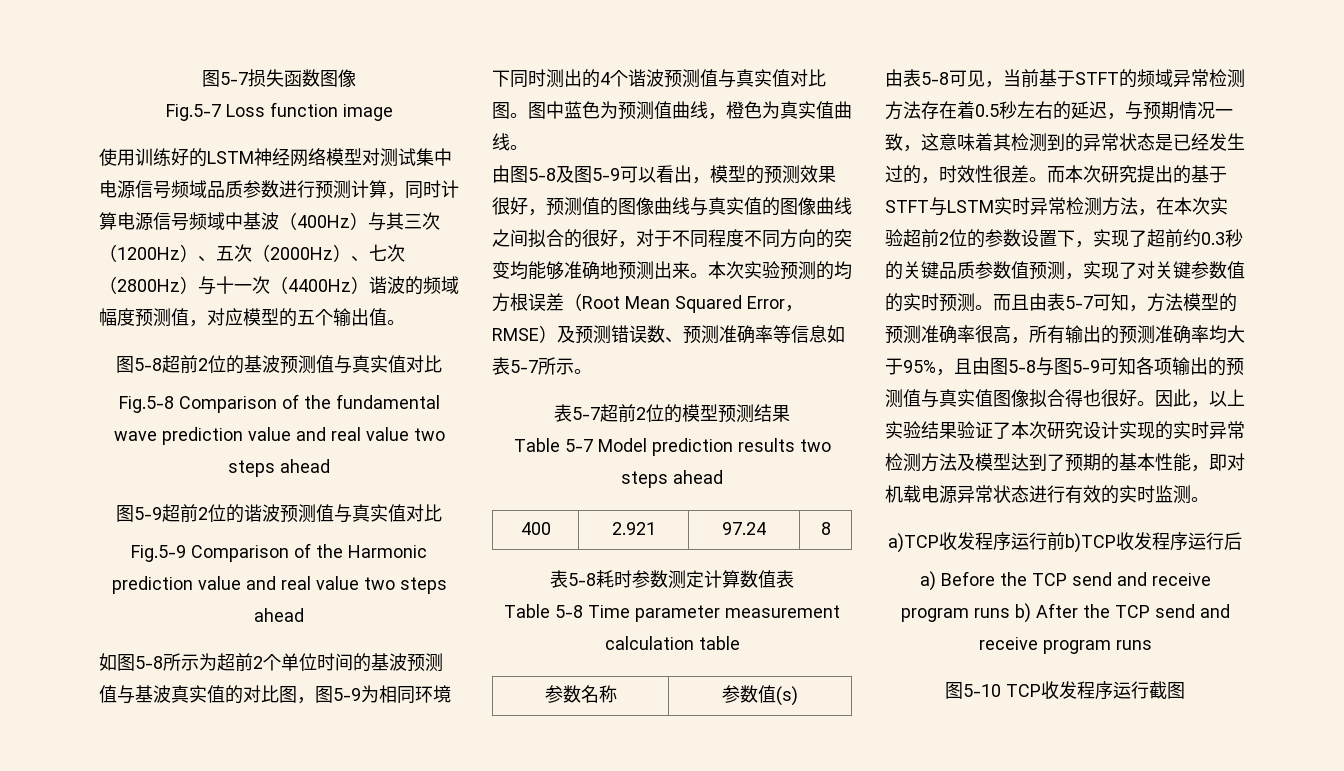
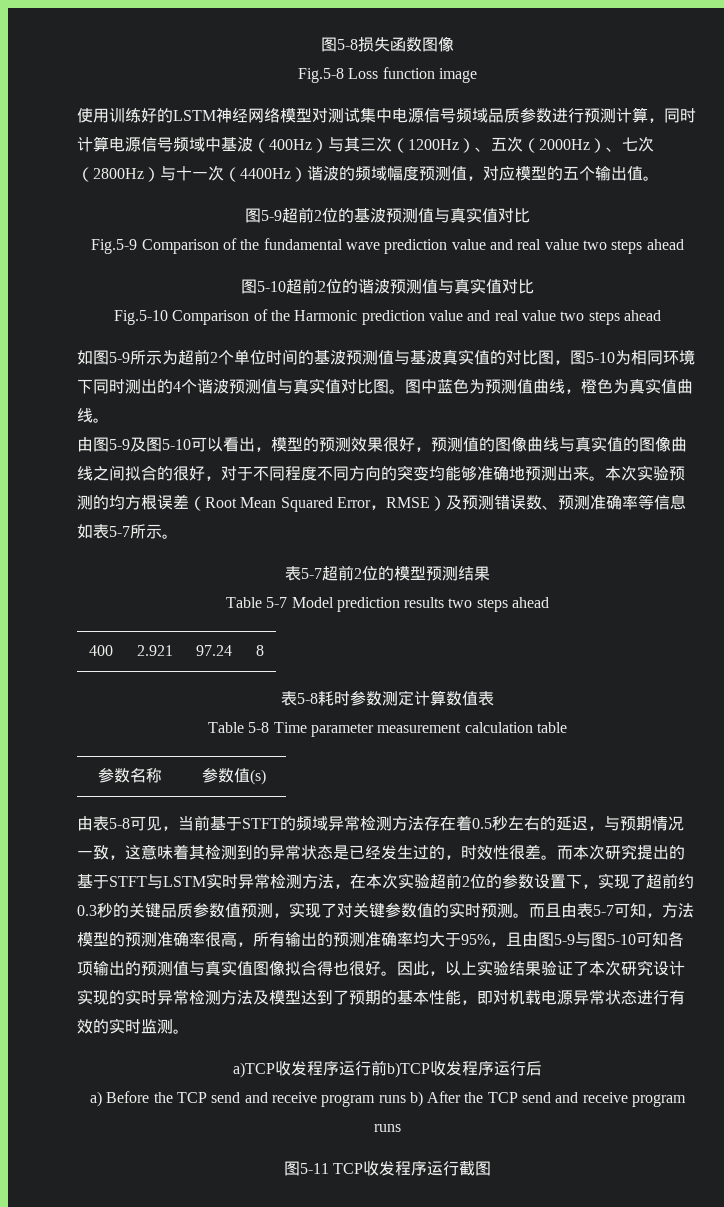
- 图5-7损失函数图像
+ 图5-8损失函数图像
- Fig.5-7 Loss function image
+ Fig.5-8 Loss function image
- 图5-8超前2位的基波预测值与真实值对比
+ 图5-9超前2位的基波预测值与真实值对比
- Fig.5-8 Comparison of the fundamental wave prediction value and real value two steps ahead
+ Fig.5-9 Comparison of the fundamental wave prediction value and real value two steps ahead
- 图5-9超前2位的谐波预测值与真实值对比
+ 图5-10超前2位的谐波预测值与真实值对比
- Fig.5-9 Comparison of the Harmonic prediction value and real value two steps ahead
+ Fig.5-10 Comparison of the Harmonic prediction value and real value two steps ahead
- 如图5-8所示为超前2个单位时间的基波预测值与基波真实值的对比图，图5-9为相同环境下同时测出的4个谐波预测值与真实值对比图。
+ 如图5-9所示为超前2个单位时间的基波预测值与基波真实值的对比图，图5-10为相同环境下同时测出的4个谐波预测值与真实值对比图。
- 由图5-8及图5-9可以看出，模型的预测效果很好，预测值的图像曲线与真实值的图像曲线之间拟合的很好，对于不同程度不同方向的突变均能够准确地预测出来。
+ 由图5-9及图5-10可以看出，模型的预测效果很好，预测值的图像曲线与真实值的图像曲线之间拟合的很好，对于不同程度不同方向的突变均能够准确地预测出来。
- 而且由表5-7可知，方法模型的预测准确率很高，所有输出的预测准确率均大于95%，且由图5-8与图5-9可知各项输出的预测值与真实值图像拟合得也很好。
+ 而且由表5-7可知，方法模型的预测准确率很高，所有输出的预测准确率均大于95%，且由图5-9与图5-10可知各项输出的预测值与真实值图像拟合得也很好。
- 图5-10 TCP收发程序运行截图
+ 图5-11 TCP收发程序运行截图

